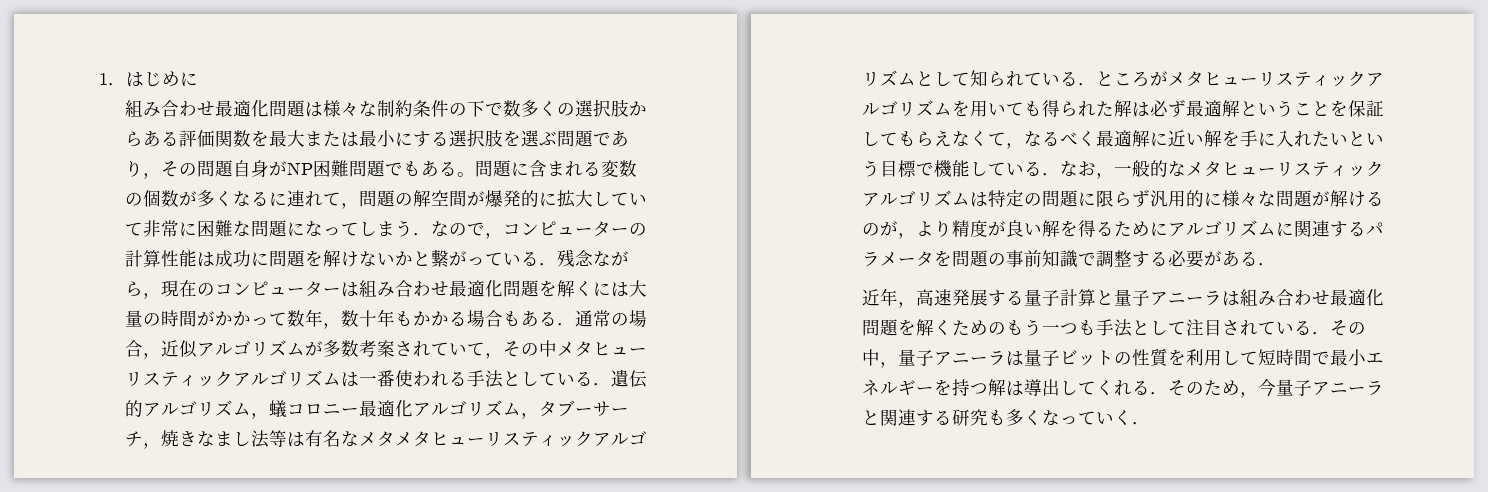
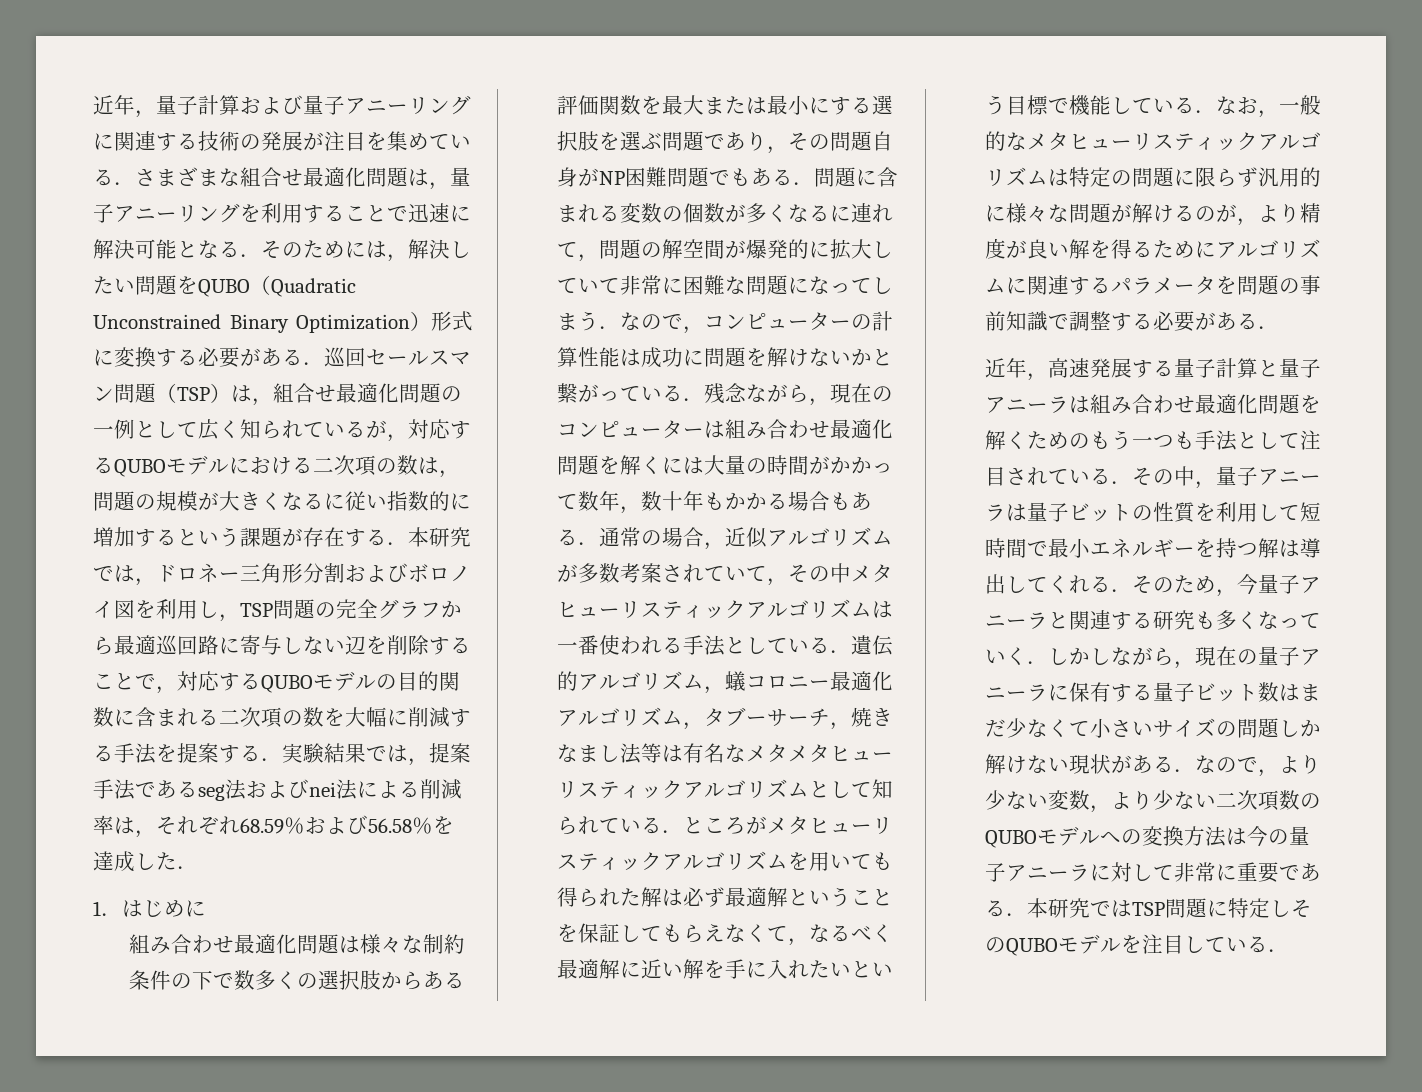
+ 近年，量子計算および量子アニーリングに関連する技術の発展が注目を集めている．さまざまな組合せ最適化問題は，量子アニーリングを利用することで迅速に解決可能となる．そのためには，解決したい問題をQUBO（Quadratic Unconstrained Binary Optimization）形式に変換する必要がある．巡回セールスマン問題（TSP）は，組合せ最適化問題の一例として広く知られているが，対応するQUBOモデルにおける二次項の数は，問題の規模が大きくなるに従い指数的に増加するという課題が存在する．本研究では，ドロネー三角形分割およびボロノイ図を利用し，TSP問題の完全グラフから最適巡回路に寄与しない辺を削除することで，対応するQUBOモデルの目的関数に含まれる二次項の数を大幅に削減する手法を提案する．実験結果では，提案手法であるseg法およびnei法による削減率は，それぞれ68.59％および56.58％を達成した．
- 組み合わせ最適化問題は様々な制約条件の下で数多くの選択肢からある評価関数を最大または最小にする選択肢を選ぶ問題であり，その問題自身がNP困難問題でもある。問題に含まれる変数の個数が多くなるに連れて，問題の解空間が爆発的に拡大していて非常に困難な問題になってしまう．なので，コンピューターの計算性能は成功に問題を解けないかと繋がっている．残念ながら，現在のコンピューターは組み合わせ最適化問題を解くには大量の時間がかかって数年，数十年もかかる場合もある．通常の場合，近似アルゴリズムが多数考案されていて，その中メタヒューリスティックアルゴリズムは一番使われる手法としている．遺伝的アルゴリズム，蟻コロニー最適化アルゴリズム，タブーサーチ，焼きなまし法等は有名なメタメタヒューリスティックアルゴリズムとして知られている．ところがメタヒューリスティックアルゴリズムを用いても得られた解は必ず最適解ということを保証してもらえなくて，なるべく最適解に近い解を手に入れたいという目標で機能している．なお，一般的なメタヒューリスティックアルゴリズムは特定の問題に限らず汎用的に様々な問題が解けるのが，より精度が良い解を得るためにアルゴリズムに関連するパラメータを問題の事前知識で調整する必要がある．
+ 組み合わせ最適化問題は様々な制約条件の下で数多くの選択肢からある評価関数を最大または最小にする選択肢を選ぶ問題であり，その問題自身がNP困難問題でもある．問題に含まれる変数の個数が多くなるに連れて，問題の解空間が爆発的に拡大していて非常に困難な問題になってしまう．なので，コンピューターの計算性能は成功に問題を解けないかと繋がっている．残念ながら，現在のコンピューターは組み合わせ最適化問題を解くには大量の時間がかかって数年，数十年もかかる場合もある．通常の場合，近似アルゴリズムが多数考案されていて，その中メタヒューリスティックアルゴリズムは一番使われる手法としている．遺伝的アルゴリズム，蟻コロニー最適化アルゴリズム，タブーサーチ，焼きなまし法等は有名なメタメタヒューリスティックアルゴリズムとして知られている．ところがメタヒューリスティックアルゴリズムを用いても得られた解は必ず最適解ということを保証してもらえなくて，なるべく最適解に近い解を手に入れたいという目標で機能している．なお，一般的なメタヒューリスティックアルゴリズムは特定の問題に限らず汎用的に様々な問題が解けるのが，より精度が良い解を得るためにアルゴリズムに関連するパラメータを問題の事前知識で調整する必要がある．
- 近年，高速発展する量子計算と量子アニーラは組み合わせ最適化問題を解くためのもう一つも手法として注目されている．その中，量子アニーラは量子ビットの性質を利用して短時間で最小エネルギーを持つ解は導出してくれる．そのため，今量子アニーラと関連する研究も多くなっていく．
+ 近年，高速発展する量子計算と量子アニーラは組み合わせ最適化問題を解くためのもう一つも手法として注目されている．その中，量子アニーラは量子ビットの性質を利用して短時間で最小エネルギーを持つ解は導出してくれる．そのため，今量子アニーラと関連する研究も多くなっていく．しかしながら，現在の量子アニーラに保有する量子ビット数はまだ少なくて小さいサイズの問題しか解けない現状がある．なので，より少ない変数，より少ない二次項数のQUBOモデルへの変換方法は今の量子アニーラに対して非常に重要である．本研究ではTSP問題に特定しそのQUBOモデルを注目している．

